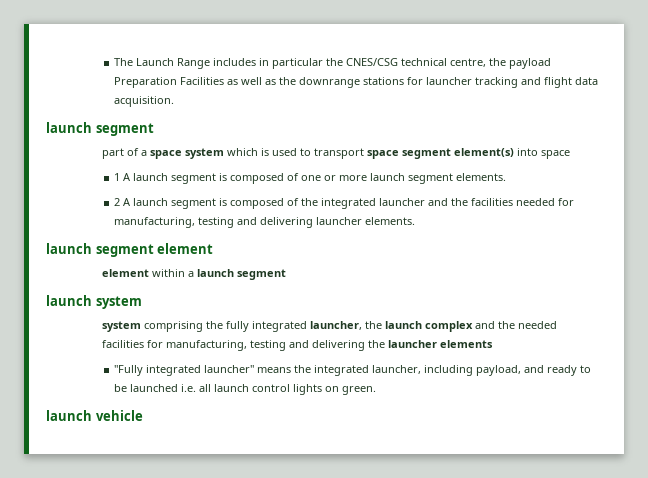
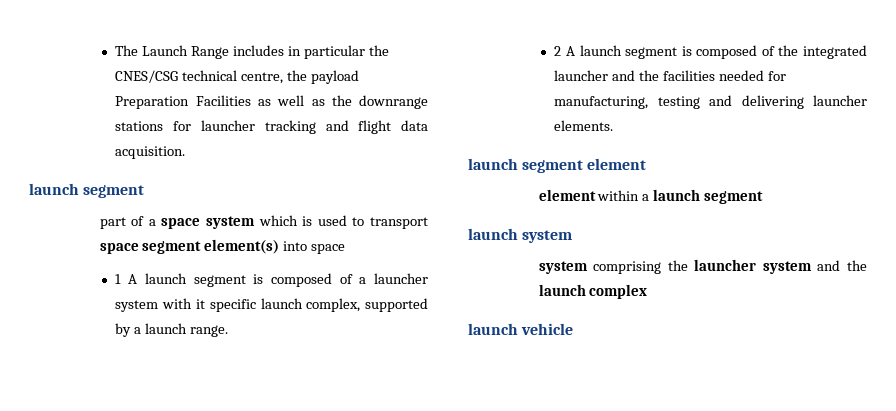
- 1 A launch segment is composed of one or more launch segment elements.
+ 1 A launch segment is composed of a launcher system with it specific launch complex, supported by a launch range.
- system comprising the fully integrated launcher, the launch complex and the needed facilities for manufacturing, testing and delivering the launcher elements
- "Fully integrated launcher" means the integrated launcher, including payload, and ready to be launched i.e. all launch control lights on green.
+ system comprising the launcher system and the launch complex

